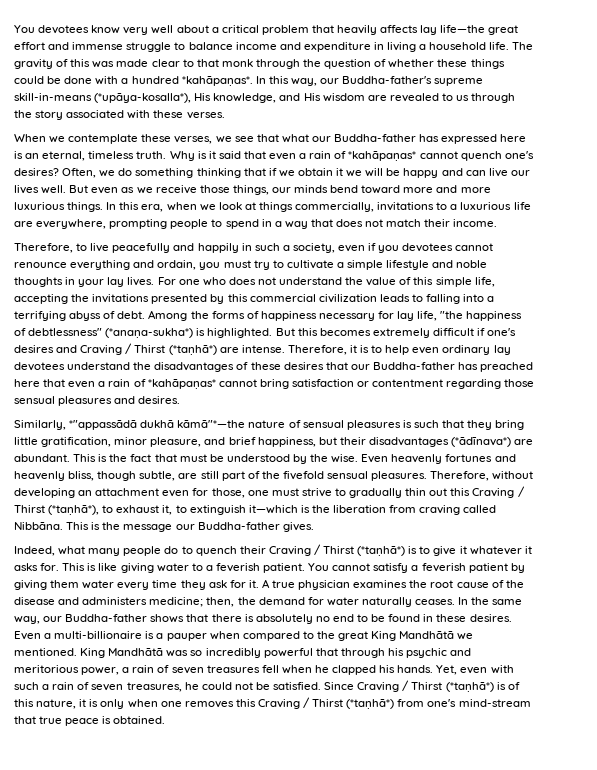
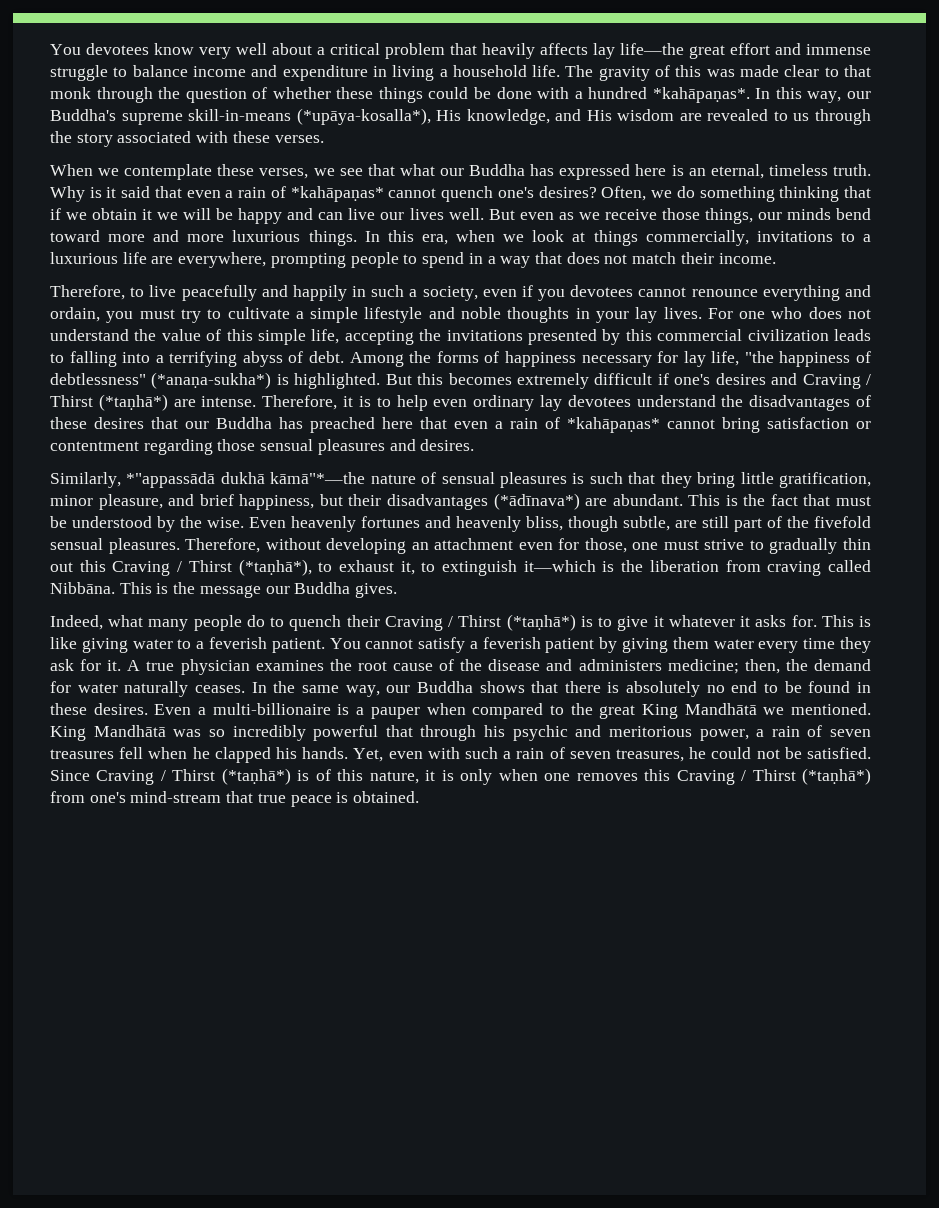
- In this way, our Buddha-father's supreme skill-in-means (*upāya-kosalla*), His knowledge, and His wisdom are revealed to us through the story associated with these verses.
+ In this way, our Buddha's supreme skill-in-means (*upāya-kosalla*), His knowledge, and His wisdom are revealed to us through the story associated with these verses.
- When we contemplate these verses, we see that what our Buddha-father has expressed here is an eternal, timeless truth.
+ When we contemplate these verses, we see that what our Buddha has expressed here is an eternal, timeless truth.
- Therefore, it is to help even ordinary lay devotees understand the disadvantages of these desires that our Buddha-father has preached here that even a rain of *kahāpaṇas* cannot bring satisfaction or contentment regarding those sensual pleasures and desires.
+ Therefore, it is to help even ordinary lay devotees understand the disadvantages of these desires that our Buddha has preached here that even a rain of *kahāpaṇas* cannot bring satisfaction or contentment regarding those sensual pleasures and desires.
- This is the message our Buddha-father gives.
+ This is the message our Buddha gives.
- In the same way, our Buddha-father shows that there is absolutely no end to be found in these desires.
+ In the same way, our Buddha shows that there is absolutely no end to be found in these desires.

